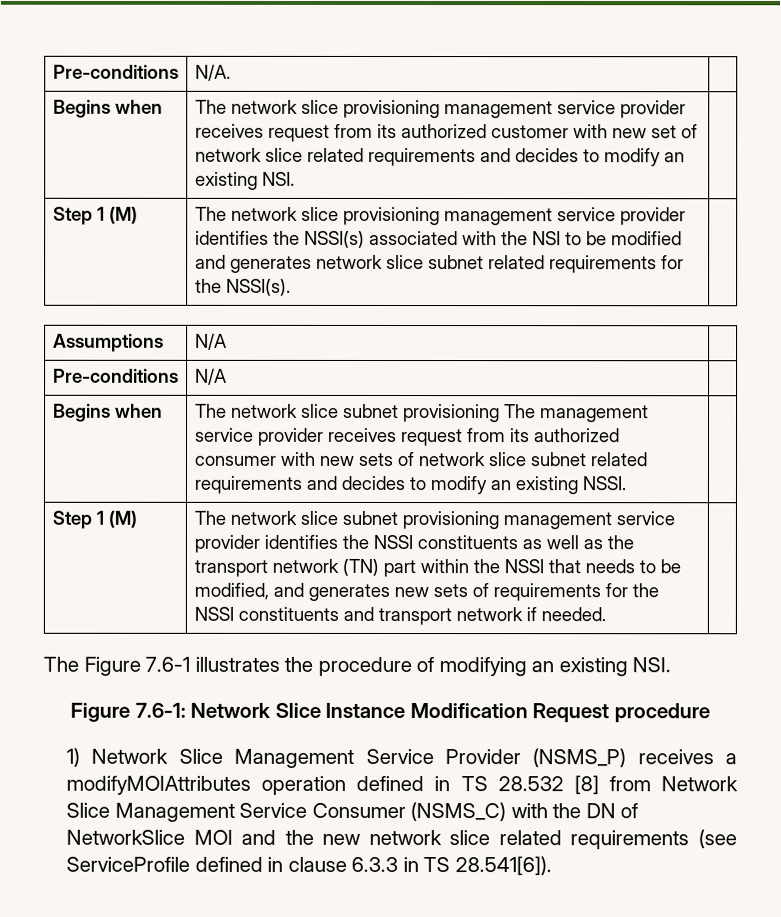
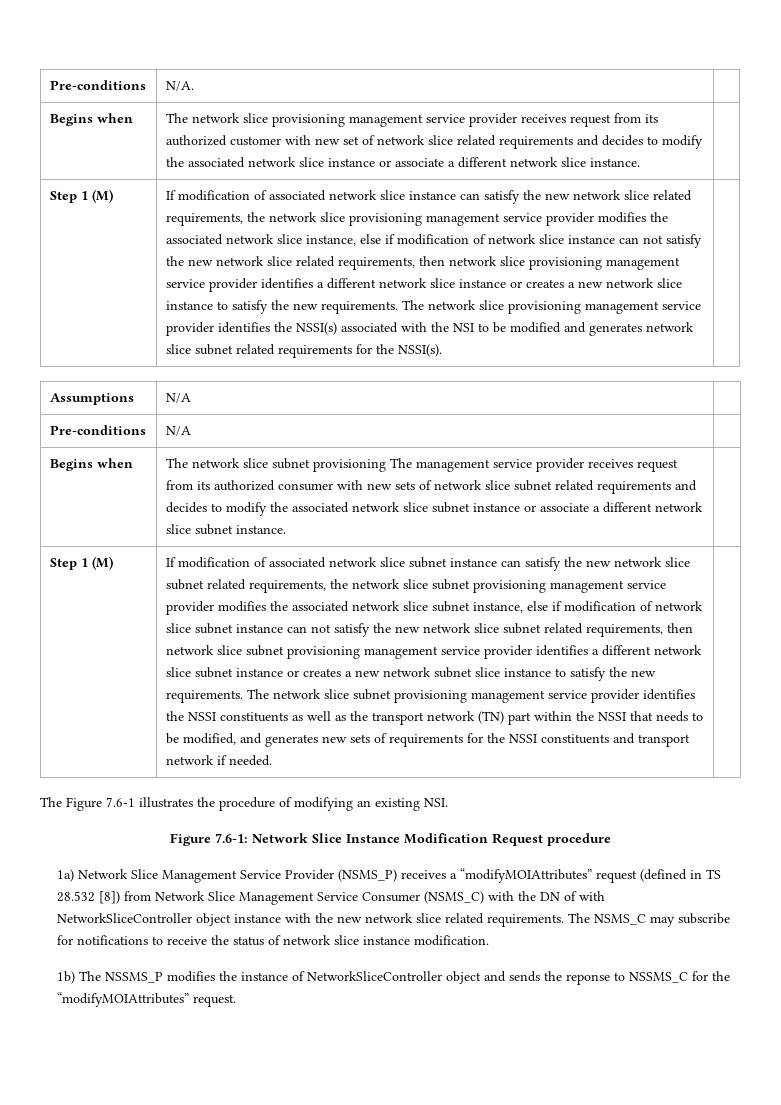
- Begins when | The network slice provisioning management service provider receives request from its authorized customer with new set of network slice related requirements and decides to modify an existing NSI. |
- Step 1 (M) | The network slice provisioning management service provider identifies the NSSI(s) associated with the NSI to be modified and generates network slice subnet related requirements for the NSSI(s). |
+ Begins when | The network slice provisioning management service provider receives request from its authorized customer with new set of network slice related requirements and decides to modify the associated network slice instance or associate a different network slice instance. |
+ Step 1 (M) | If modification of associated network slice instance can satisfy the new network slice related requirements, the network slice provisioning management service provider modifies the associated network slice instance, else if modification of network slice instance can not satisfy the new network slice related requirements, then network slice provisioning management service provider identifies a different network slice instance or creates a new network slice instance to satisfy the new requirements. The network slice provisioning management service provider identifies the NSSI(s) associated with the NSI to be modified and generates network slice subnet related requirements for the NSSI(s).
- The network slice subnet provisioning The management service provider receives request from its authorized consumer with new sets of network slice subnet related requirements and decides to modify an existing NSSI. |
- Step 1 (M) | The network slice subnet provisioning management service provider identifies the NSSI constituents as well as the transport network (TN) part within the NSSI that needs to be modified, and generates new sets of requirements for the NSSI constituents and transport network if needed.
+ The network slice subnet provisioning The management service provider receives request from its authorized consumer with new sets of network slice subnet related requirements and decides to modify the associated network slice subnet instance or associate a different network slice subnet instance. |
+ Step 1 (M) | If modification of associated network slice subnet instance can satisfy the new network slice subnet related requirements, the network slice subnet provisioning management service provider modifies the associated network slice subnet instance, else if modification of network slice subnet instance can not satisfy the new network slice subnet related requirements, then network slice subnet provisioning management service provider identifies a different network slice subnet instance or creates a new network subnet slice instance to satisfy the new requirements. The network slice subnet provisioning management service provider identifies the NSSI constituents as well as the transport network (TN) part within the NSSI that needs to be modified, and generates new sets of requirements for the NSSI constituents and transport network if needed.
- 1) Network Slice Management Service Provider (NSMS_P) receives a modifyMOIAttributes operation defined in TS 28.532 [8] from Network Slice Management Service Consumer (NSMS_C) with the DN of NetworkSlice MOI and the new network slice related requirements (see ServiceProfile defined in clause 6.3.3 in TS 28.541[6]).
+ 1a) Network Slice Management Service Provider (NSMS_P) receives a “modifyMOIAttributes” request (defined in TS 28.532 [8]) from Network Slice Management Service Consumer (NSMS_C) with the DN of with NetworkSliceController object instance with the new network slice related requirements. The NSMS_C may subscribe for notifications to receive the status of network slice instance modification.
+ 1b) The NSSMS_P modifies the instance of NetworkSliceController object and sends the reponse to NSSMS_C for the “modifyMOIAttributes” request.

